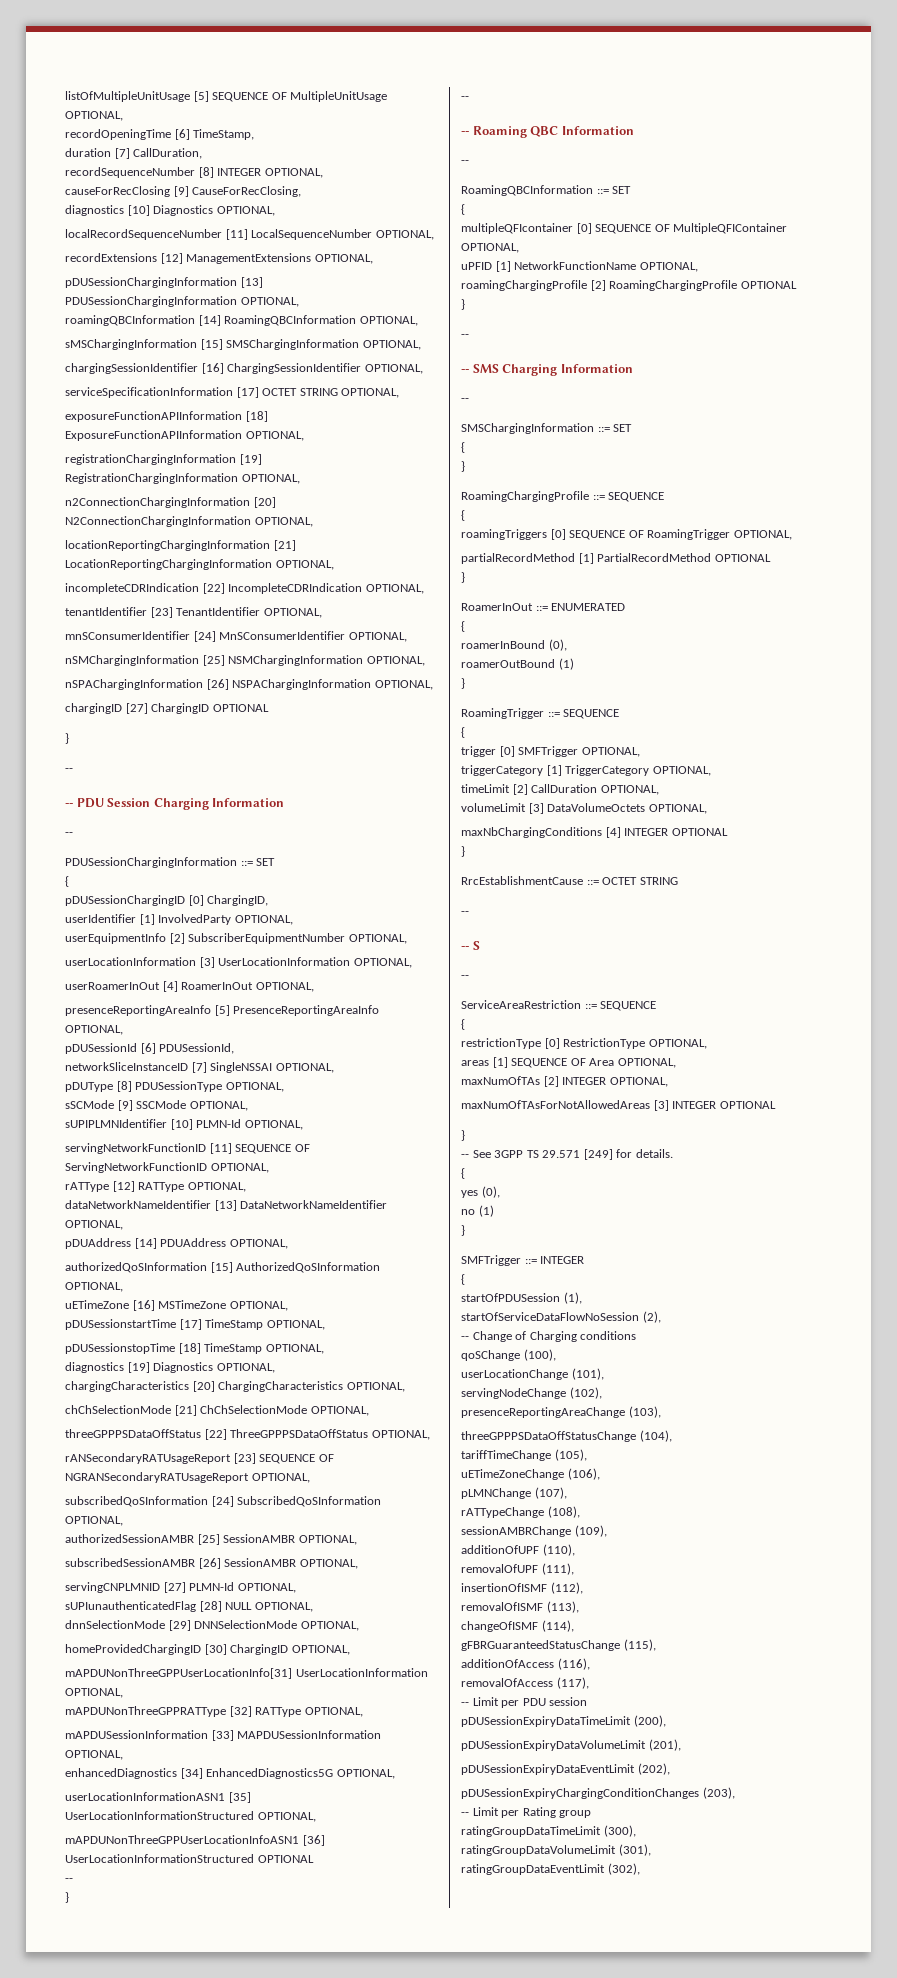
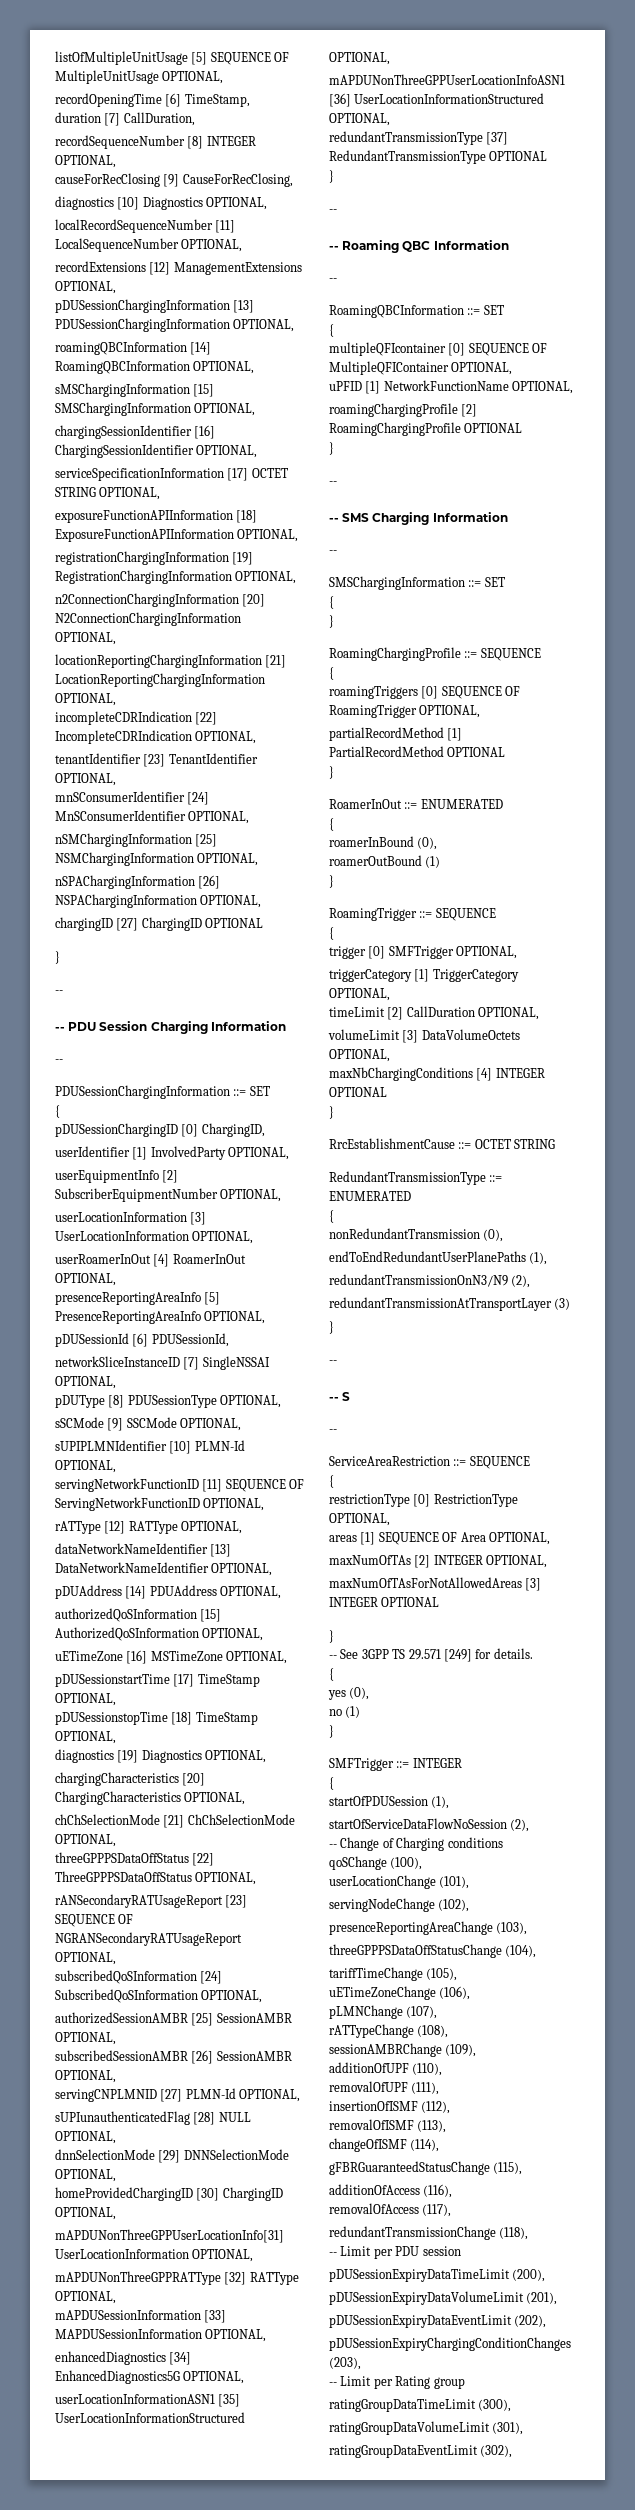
- mAPDUNonThreeGPPUserLocationInfoASN1 [36] UserLocationInformationStructured OPTIONAL
- --
+ mAPDUNonThreeGPPUserLocationInfoASN1 [36] UserLocationInformationStructured OPTIONAL,
+ redundantTransmissionType [37] RedundantTransmissionType OPTIONAL
+ RedundantTransmissionType ::= ENUMERATED
+ {
+ nonRedundantTransmission (0),
+ endToEndRedundantUserPlanePaths (1),
+ redundantTransmissionOnN3/N9 (2),
+ redundantTransmissionAtTransportLayer (3)
+ }
+ redundantTransmissionChange (118),

